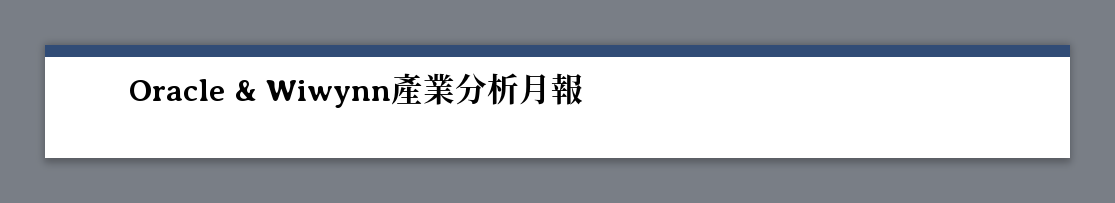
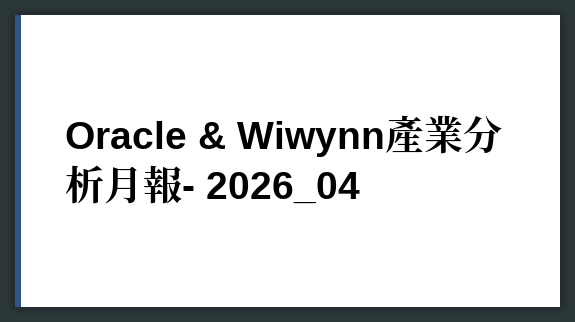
- Oracle & Wiwynn產業分析月報
+ Oracle & Wiwynn產業分析月報- 2026_04

